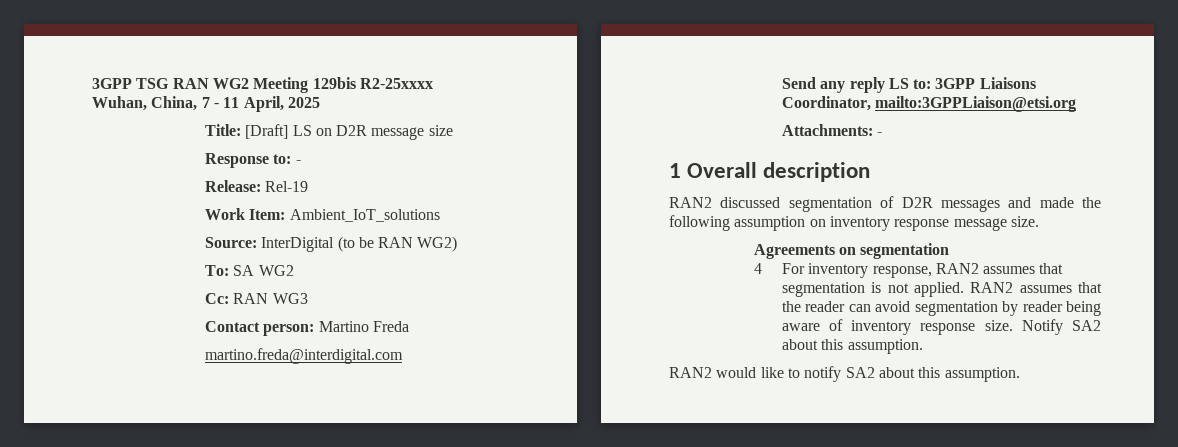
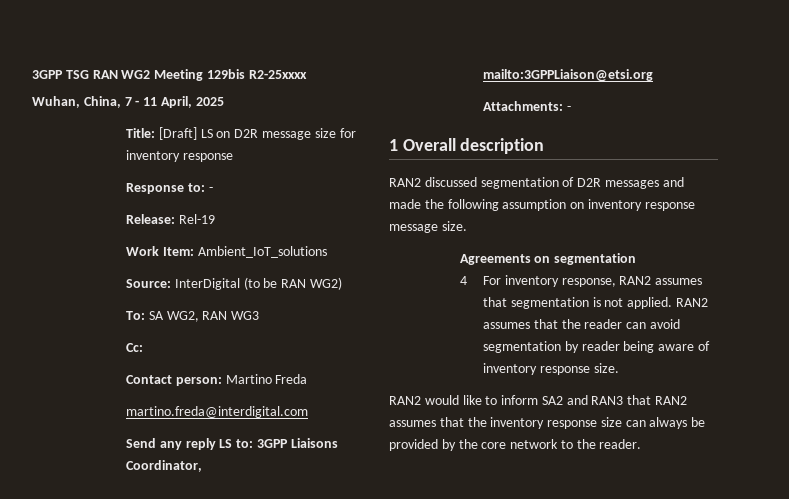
- Title: [Draft] LS on D2R message size
+ Title: [Draft] LS on D2R message size for inventory response
- To: SA WG2
+ To: SA WG2, RAN WG3
- Cc: RAN WG3
+ Cc:
- Notify SA2 about this assumption.
- RAN2 would like to notify SA2 about this assumption.
+ RAN2 would like to inform SA2 and RAN3 that RAN2 assumes that the inventory response size can always be provided by the core network to the reader.

